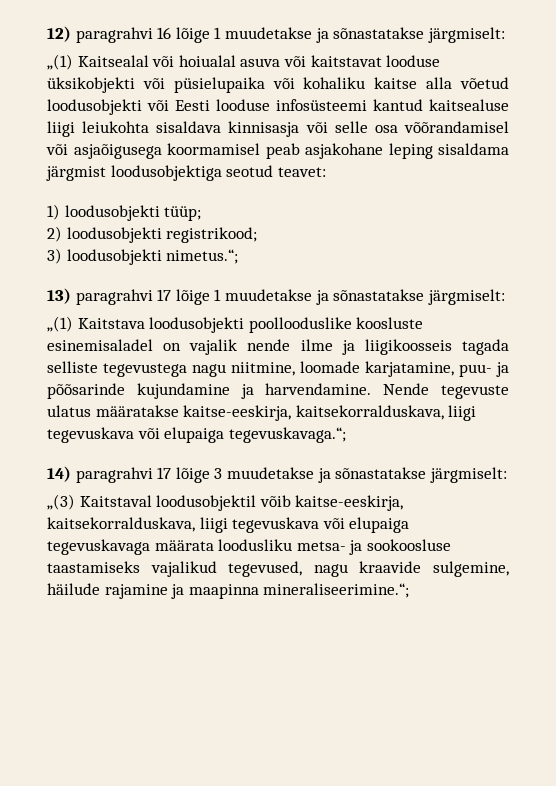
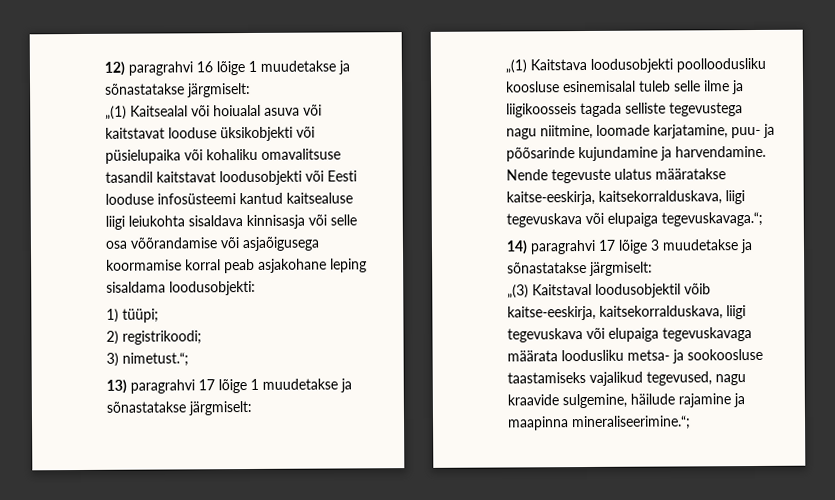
- „(1) Kaitsealal või hoiualal asuva või kaitstavat looduse üksikobjekti või püsielupaika või kohaliku kaitse alla võetud loodusobjekti või Eesti looduse infosüsteemi kantud kaitsealuse liigi leiukohta sisaldava kinnisasja või selle osa võõrandamisel või asjaõigusega koormamisel peab asjakohane leping sisaldama järgmist loodusobjektiga seotud teavet:
+ „(1) Kaitsealal või hoiualal asuva või kaitstavat looduse üksikobjekti või püsielupaika või kohaliku omavalitsuse tasandil kaitstavat loodusobjekti või Eesti looduse infosüsteemi kantud kaitsealuse liigi leiukohta sisaldava kinnisasja või selle osa võõrandamise või asjaõigusega koormamise korral peab asjakohane leping sisaldama loodusobjekti:
- 1) loodusobjekti tüüp;
+ 1) tüüpi;
- 2) loodusobjekti registrikood;
+ 2) registrikoodi;
- 3) loodusobjekti nimetus.“;
+ 3) nimetust.“;
- „(1) Kaitstava loodusobjekti poollooduslike koosluste esinemisaladel on vajalik nende ilme ja liigikoosseis tagada selliste tegevustega nagu niitmine, loomade karjatamine, puu- ja põõsarinde kujundamine ja harvendamine.
+ „(1) Kaitstava loodusobjekti poolloodusliku koosluse esinemisalal tuleb selle ilme ja liigikoosseis tagada selliste tegevustega nagu niitmine, loomade karjatamine, puu- ja põõsarinde kujundamine ja harvendamine.

